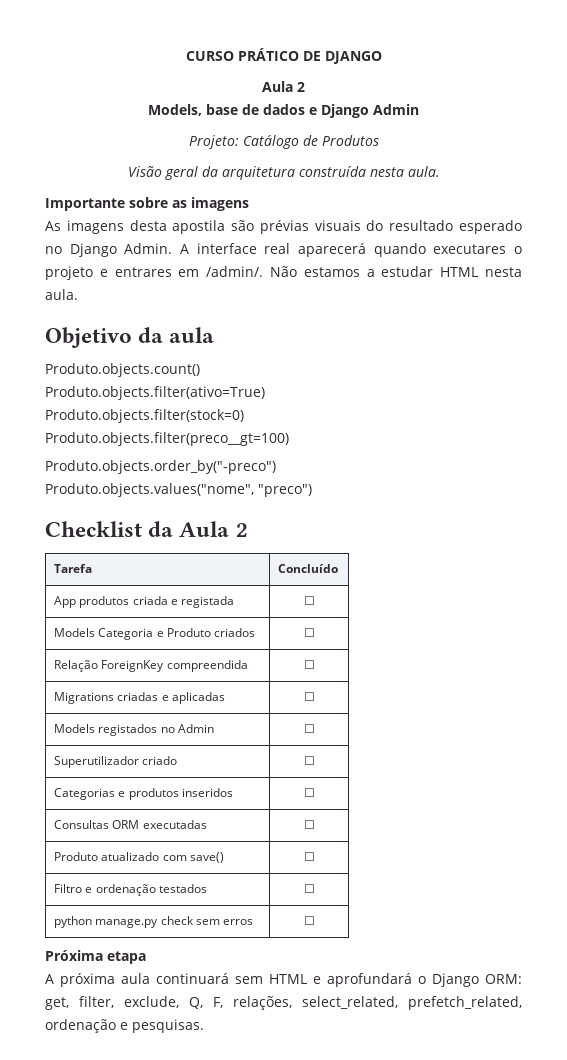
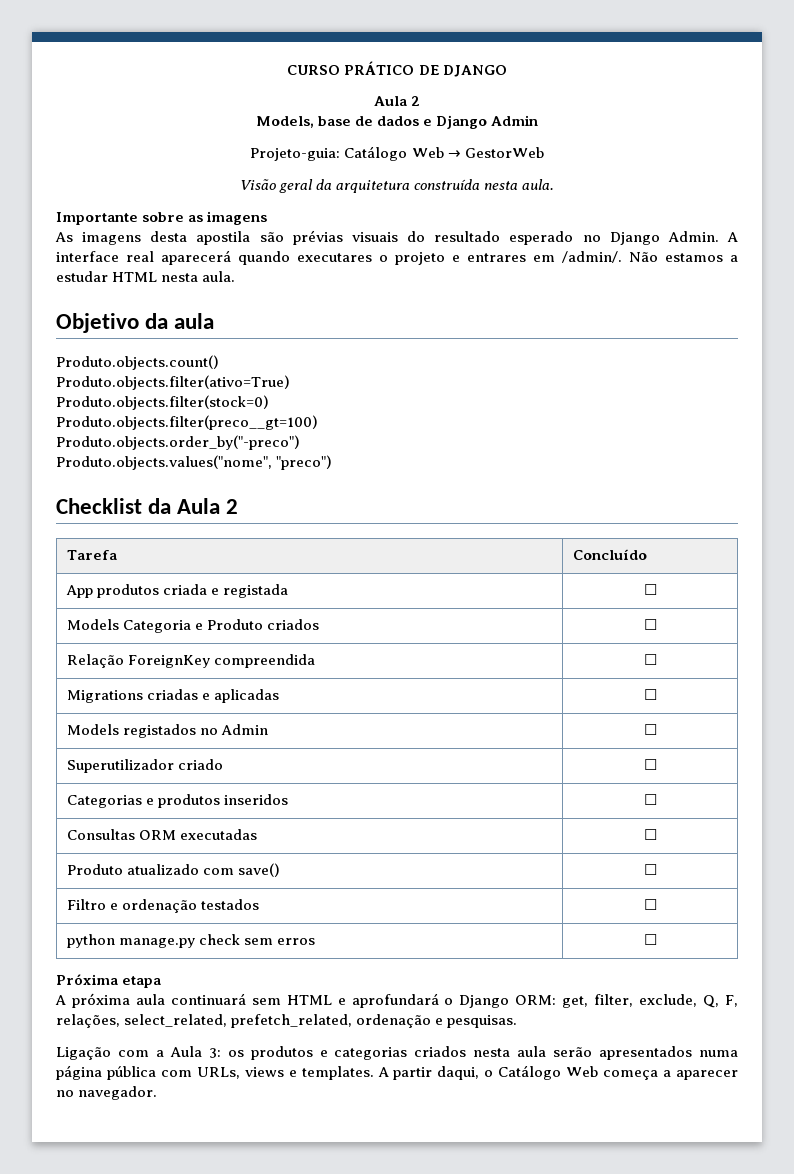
- Projeto: Catálogo de Produtos
+ Projeto-guia: Catálogo Web → GestorWeb
+ Ligação com a Aula 3: os produtos e categorias criados nesta aula serão apresentados numa página pública com URLs, views e templates. A partir daqui, o Catálogo Web começa a aparecer no navegador.

